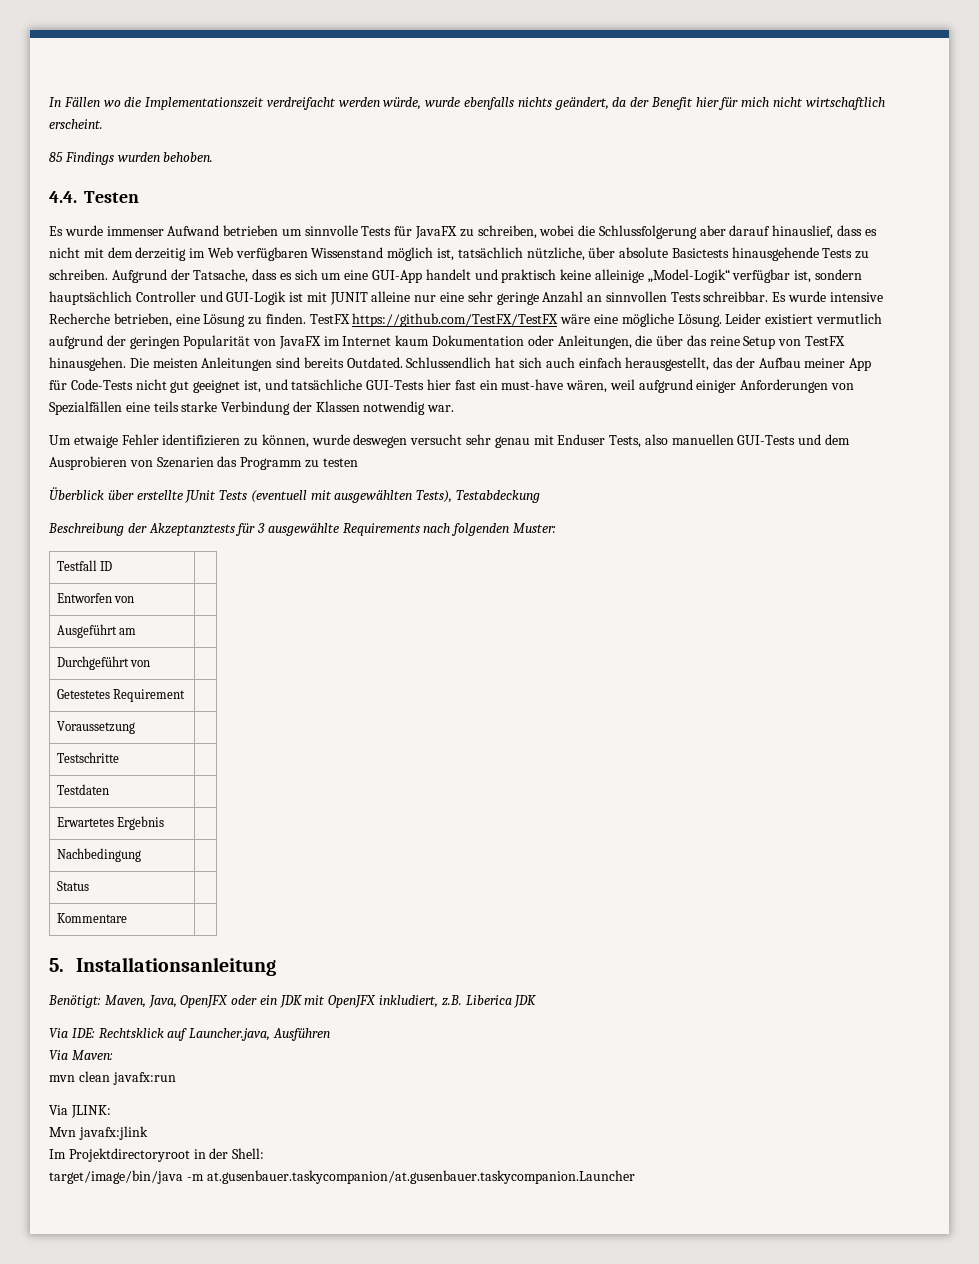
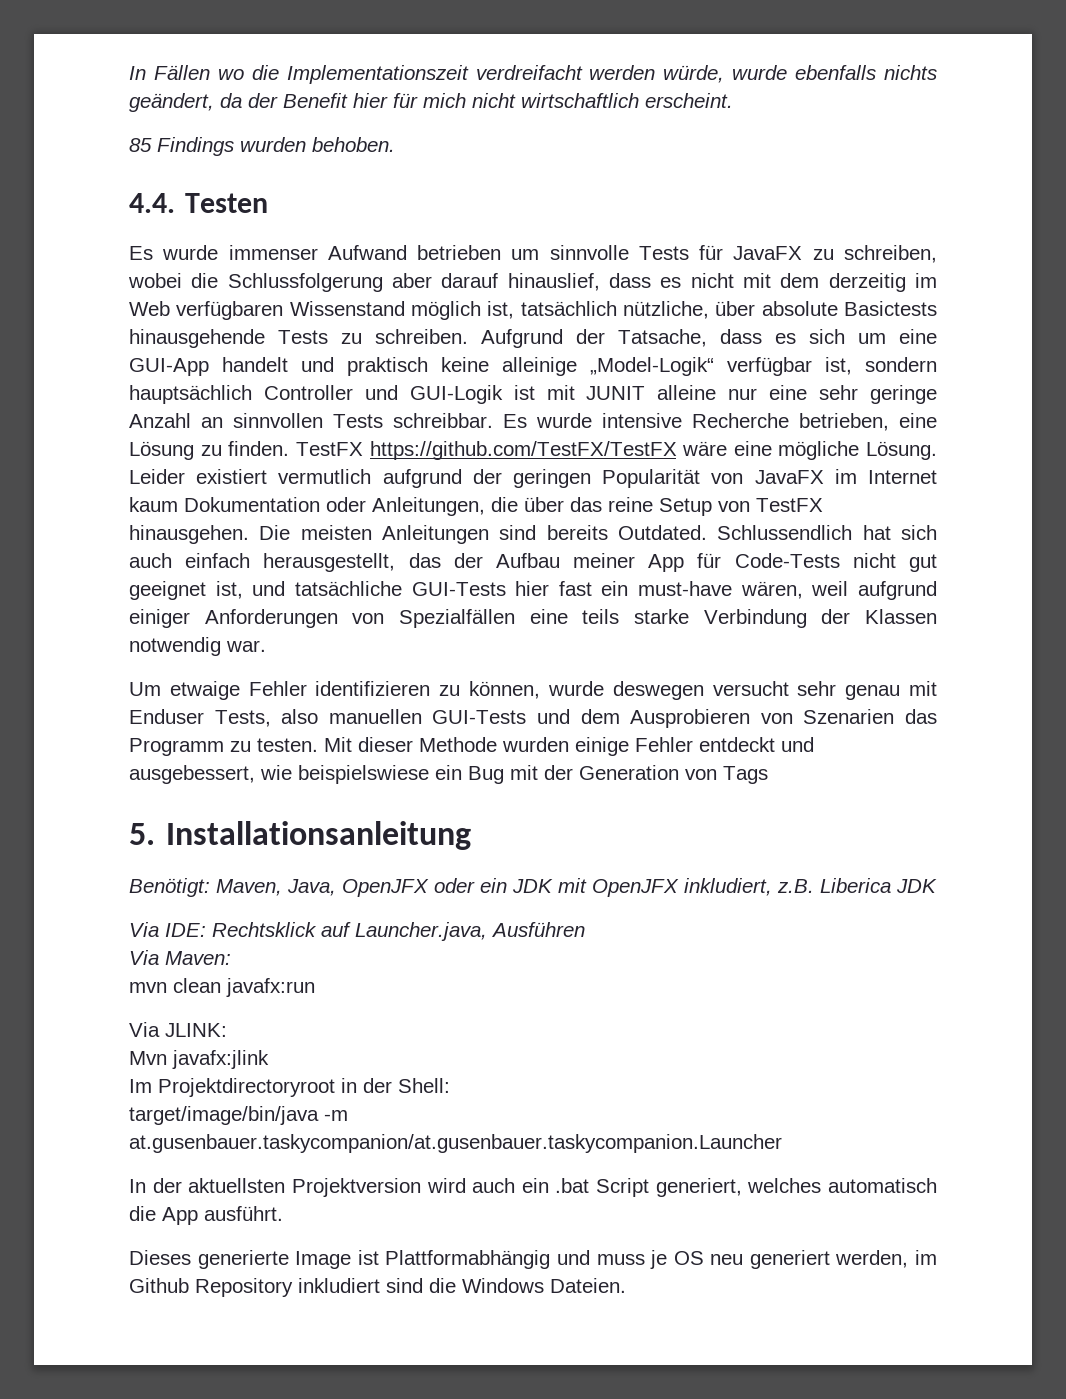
- Um etwaige Fehler identifizieren zu können, wurde deswegen versucht sehr genau mit Enduser Tests, also manuellen GUI-Tests und dem Ausprobieren von Szenarien das Programm zu testen
- Überblick über erstellte JUnit Tests (eventuell mit ausgewählten Tests), Testabdeckung
- Beschreibung der Akzeptanztests für 3 ausgewählte Requirements nach folgenden Muster:
- Testfall ID |
- Entworfen von |
- Ausgeführt am |
- Durchgeführt von |
- Getestetes Requirement |
- Voraussetzung |
- Testschritte |
- Testdaten |
- Erwartetes Ergebnis |
- Nachbedingung |
- Status |
- Kommentare |
+ Um etwaige Fehler identifizieren zu können, wurde deswegen versucht sehr genau mit Enduser Tests, also manuellen GUI-Tests und dem Ausprobieren von Szenarien das Programm zu testen. Mit dieser Methode wurden einige Fehler entdeckt und ausgebessert, wie beispielswiese ein Bug mit der Generation von Tags
+ In der aktuellsten Projektversion wird auch ein .bat Script generiert, welches automatisch die App ausführt.
+ Dieses generierte Image ist Plattformabhängig und muss je OS neu generiert werden, im Github Repository inkludiert sind die Windows Dateien.

